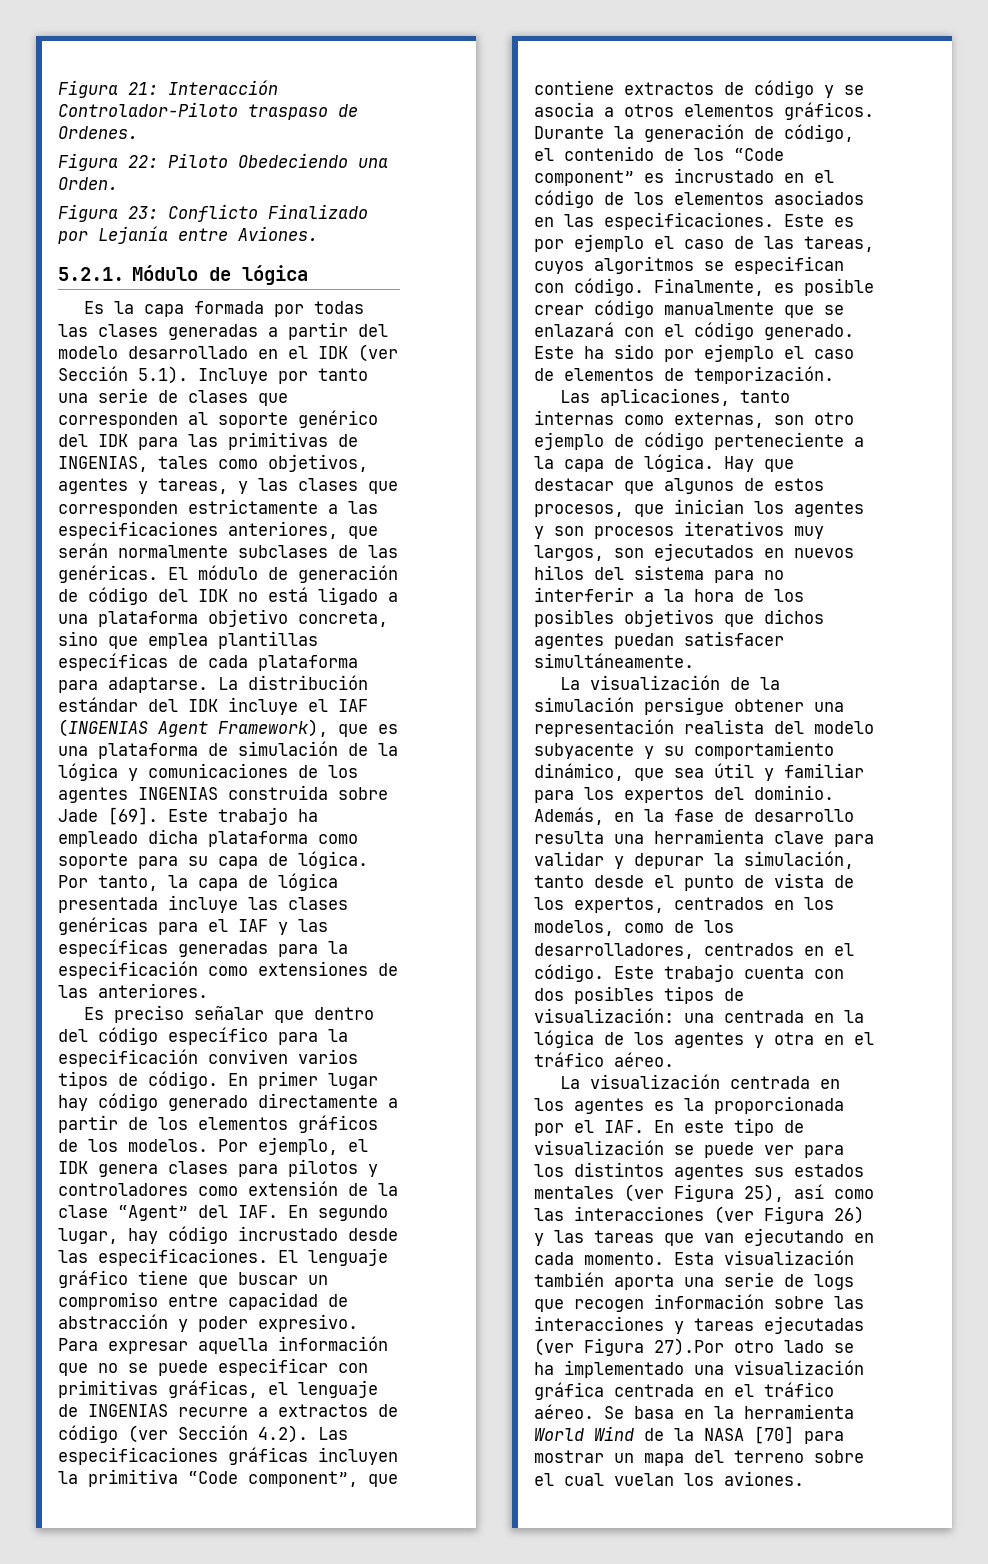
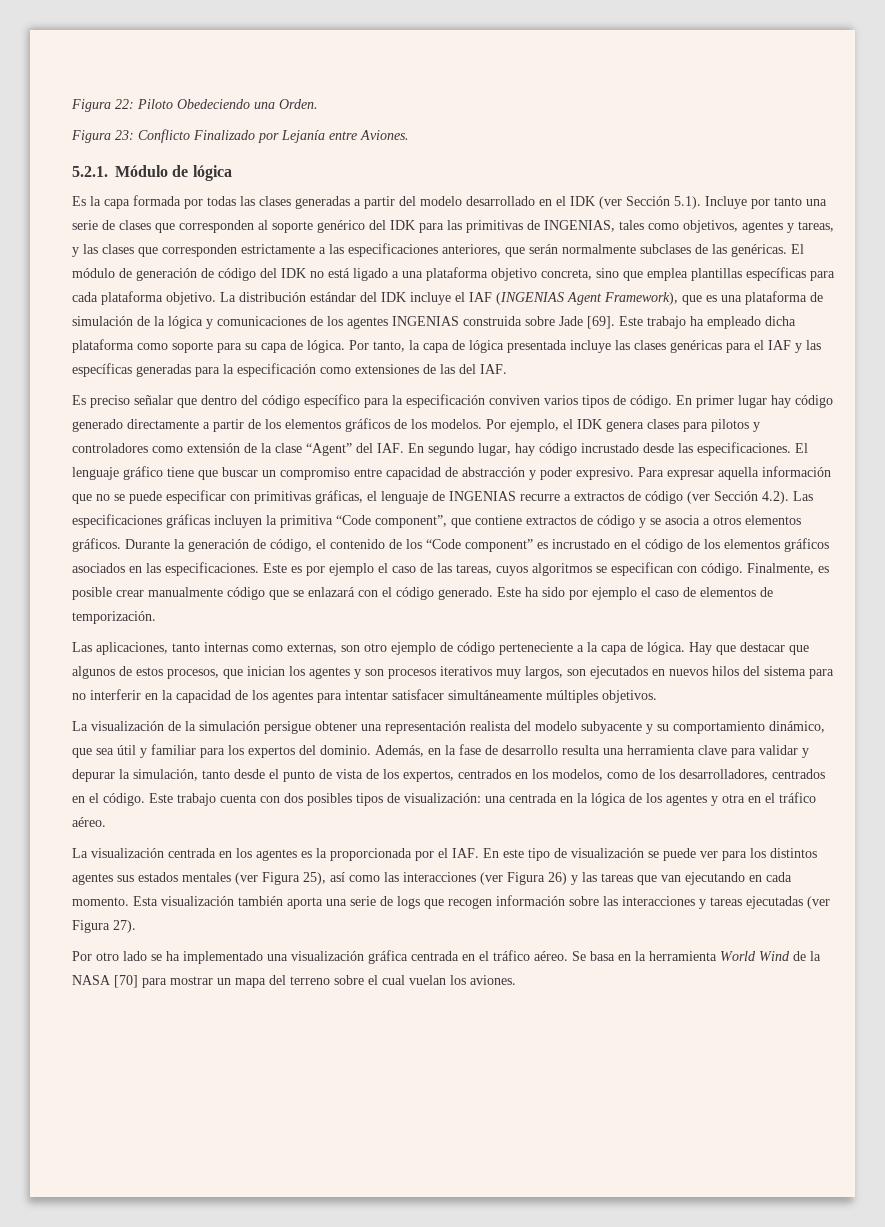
- Figura 21: Interacción Controlador-Piloto traspaso de Ordenes.
- El módulo de generación de código del IDK no está ligado a una plataforma objetivo concreta, sino que emplea plantillas específicas de cada plataforma para adaptarse.
+ El módulo de generación de código del IDK no está ligado a una plataforma objetivo concreta, sino que emplea plantillas específicas para cada plataforma objetivo.
- Por tanto, la capa de lógica presentada incluye las clases genéricas para el IAF y las específicas generadas para la especificación como extensiones de las anteriores.
+ Por tanto, la capa de lógica presentada incluye las clases genéricas para el IAF y las específicas generadas para la especificación como extensiones de las del IAF.
- Durante la generación de código, el contenido de los “Code component” es incrustado en el código de los elementos asociados en las especificaciones.
+ Durante la generación de código, el contenido de los “Code component” es incrustado en el código de los elementos gráficos asociados en las especificaciones.
- Finalmente, es posible crear código manualmente que se enlazará con el código generado.
+ Finalmente, es posible crear manualmente código que se enlazará con el código generado.
- Hay que destacar que algunos de estos procesos, que inician los agentes y son procesos iterativos muy largos, son ejecutados en nuevos hilos del sistema para no interferir a la hora de los posibles objetivos que dichos agentes puedan satisfacer simultáneamente.
+ Hay que destacar que algunos de estos procesos, que inician los agentes y son procesos iterativos muy largos, son ejecutados en nuevos hilos del sistema para no interferir en la capacidad de los agentes para intentar satisfacer simultáneamente múltiples objetivos.
- Esta visualización también aporta una serie de logs que recogen información sobre las interacciones y tareas ejecutadas (ver Figura 27).Por otro lado se ha implementado una visualización gráfica centrada en el tráfico aéreo.
+ Esta visualización también aporta una serie de logs que recogen información sobre las interacciones y tareas ejecutadas (ver Figura 27).
+ Por otro lado se ha implementado una visualización gráfica centrada en el tráfico aéreo.

